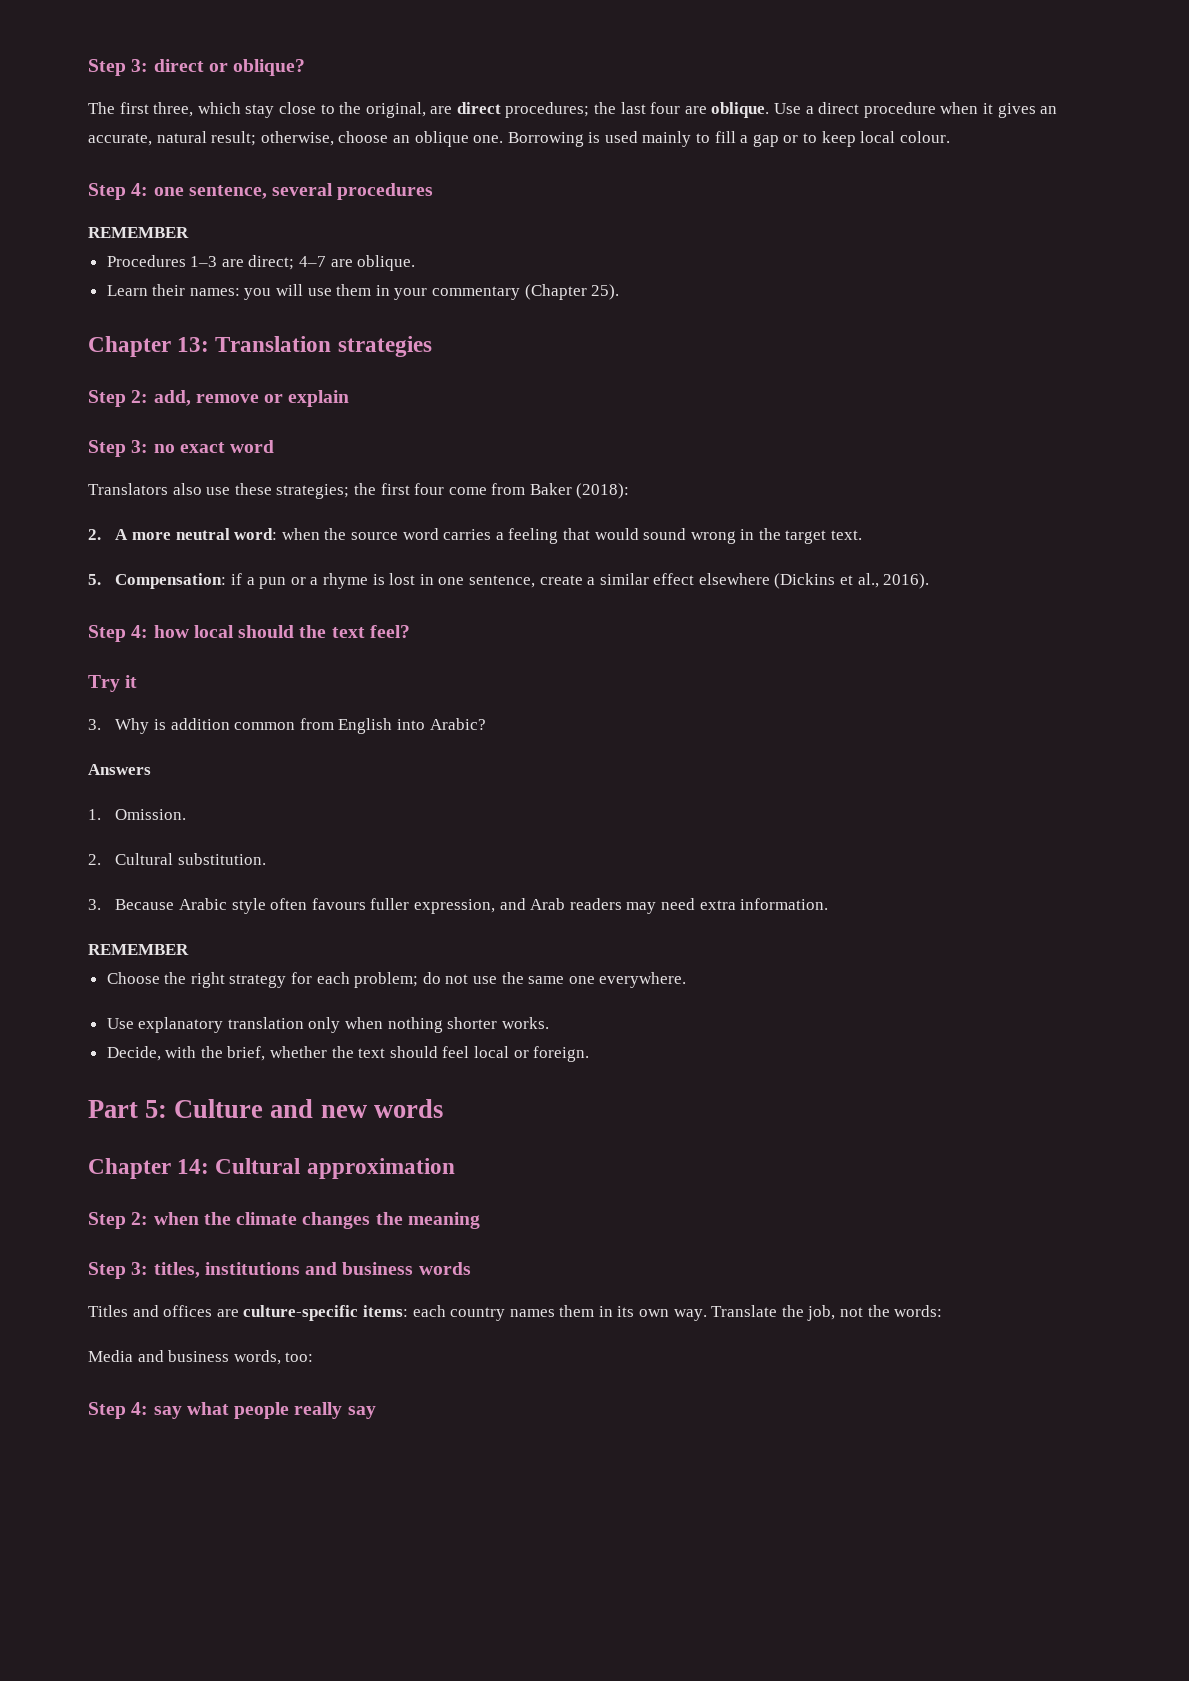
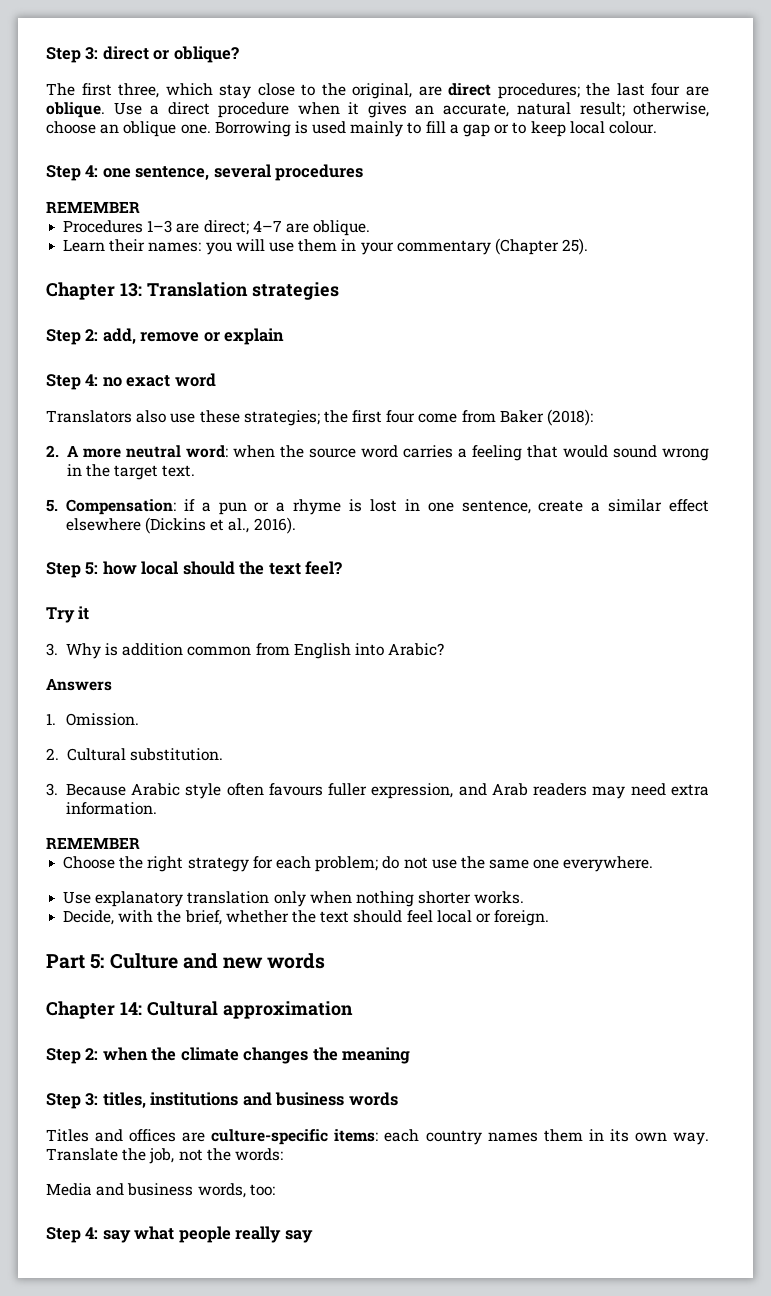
- Step 3: no exact word
+ Step 4: no exact word
- Step 4: how local should the text feel?
+ Step 5: how local should the text feel?

